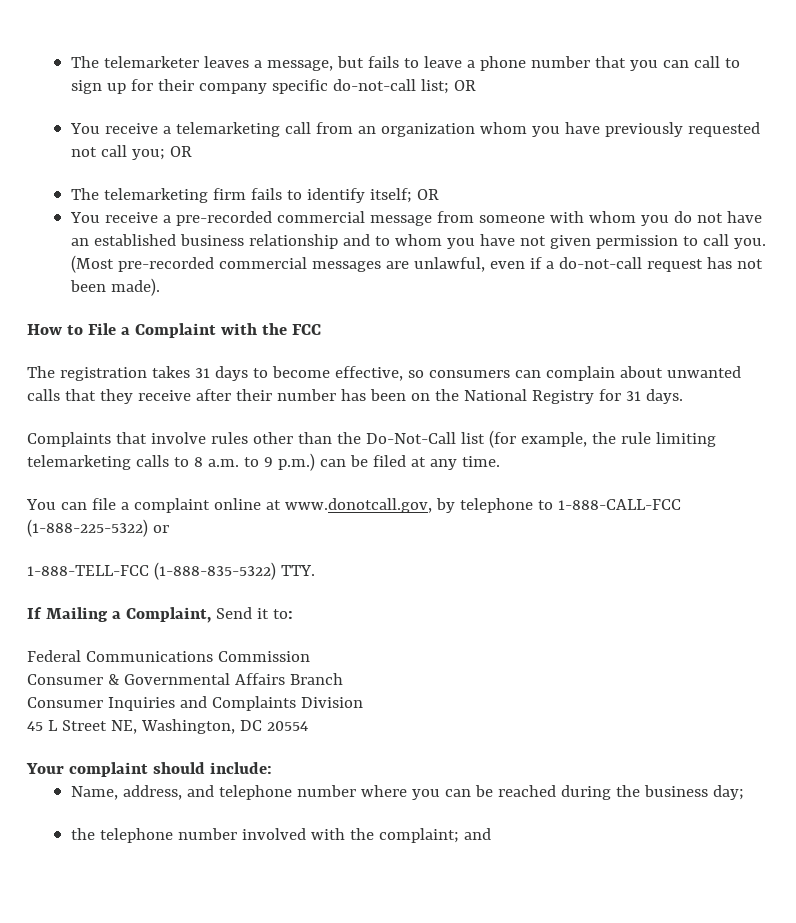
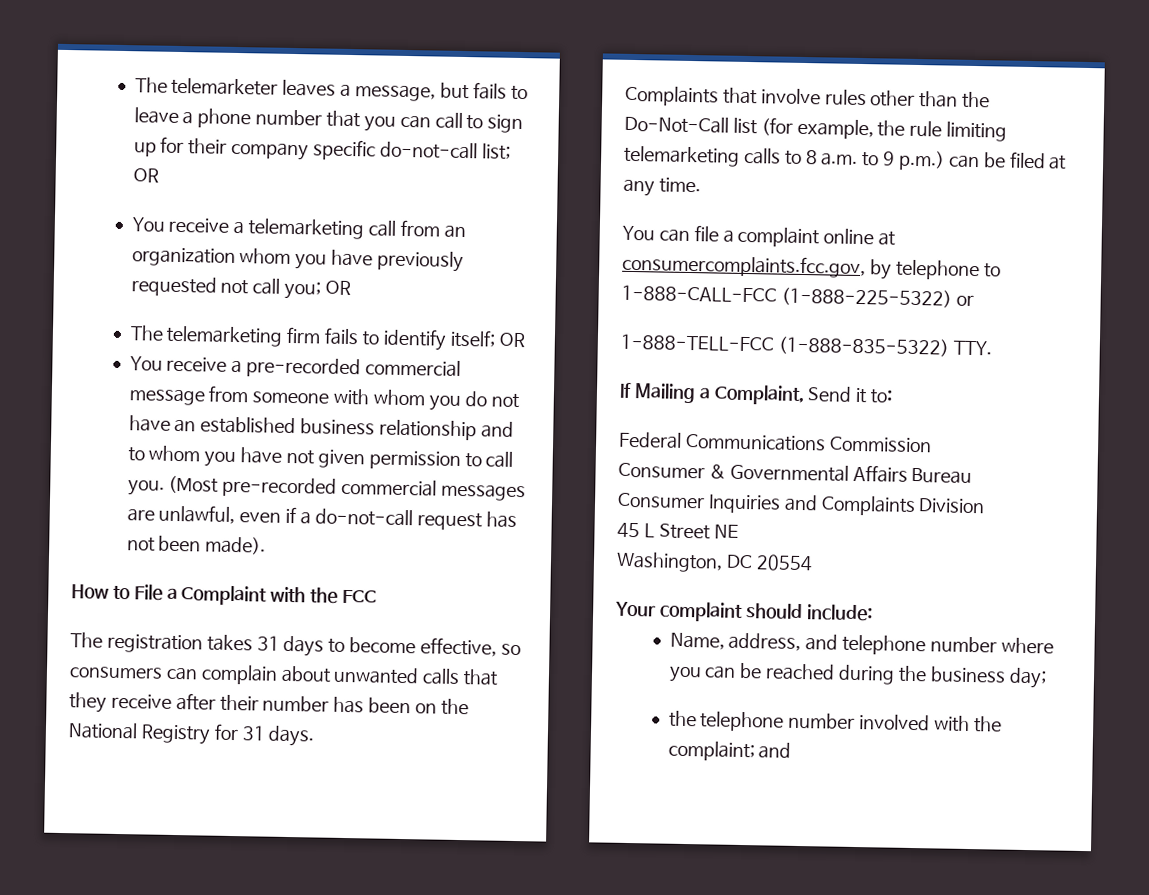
- You can file a complaint online at www.donotcall.gov, by telephone to 1-888-CALL-FCC (1-888-225-5322) or
+ You can file a complaint online at consumercomplaints.fcc.gov, by telephone to 1-888-CALL-FCC (1-888-225-5322) or
- Consumer & Governmental Affairs Branch
+ Consumer & Governmental Affairs Bureau
- 45 L Street NE, Washington, DC 20554
+ 45 L Street NE
+ Washington, DC 20554

